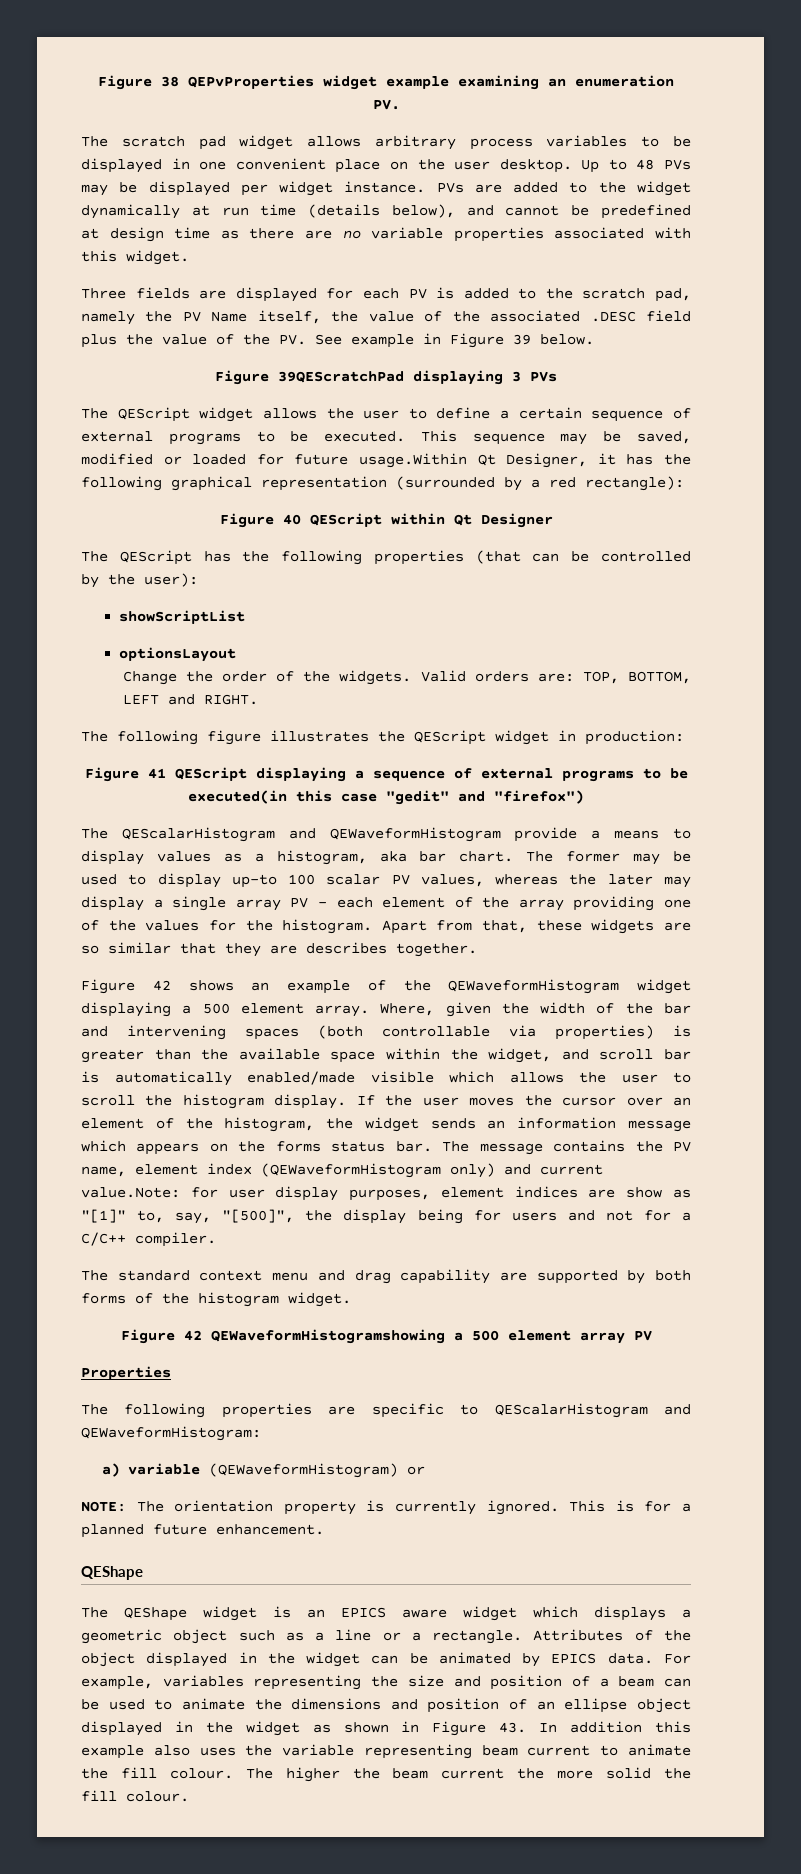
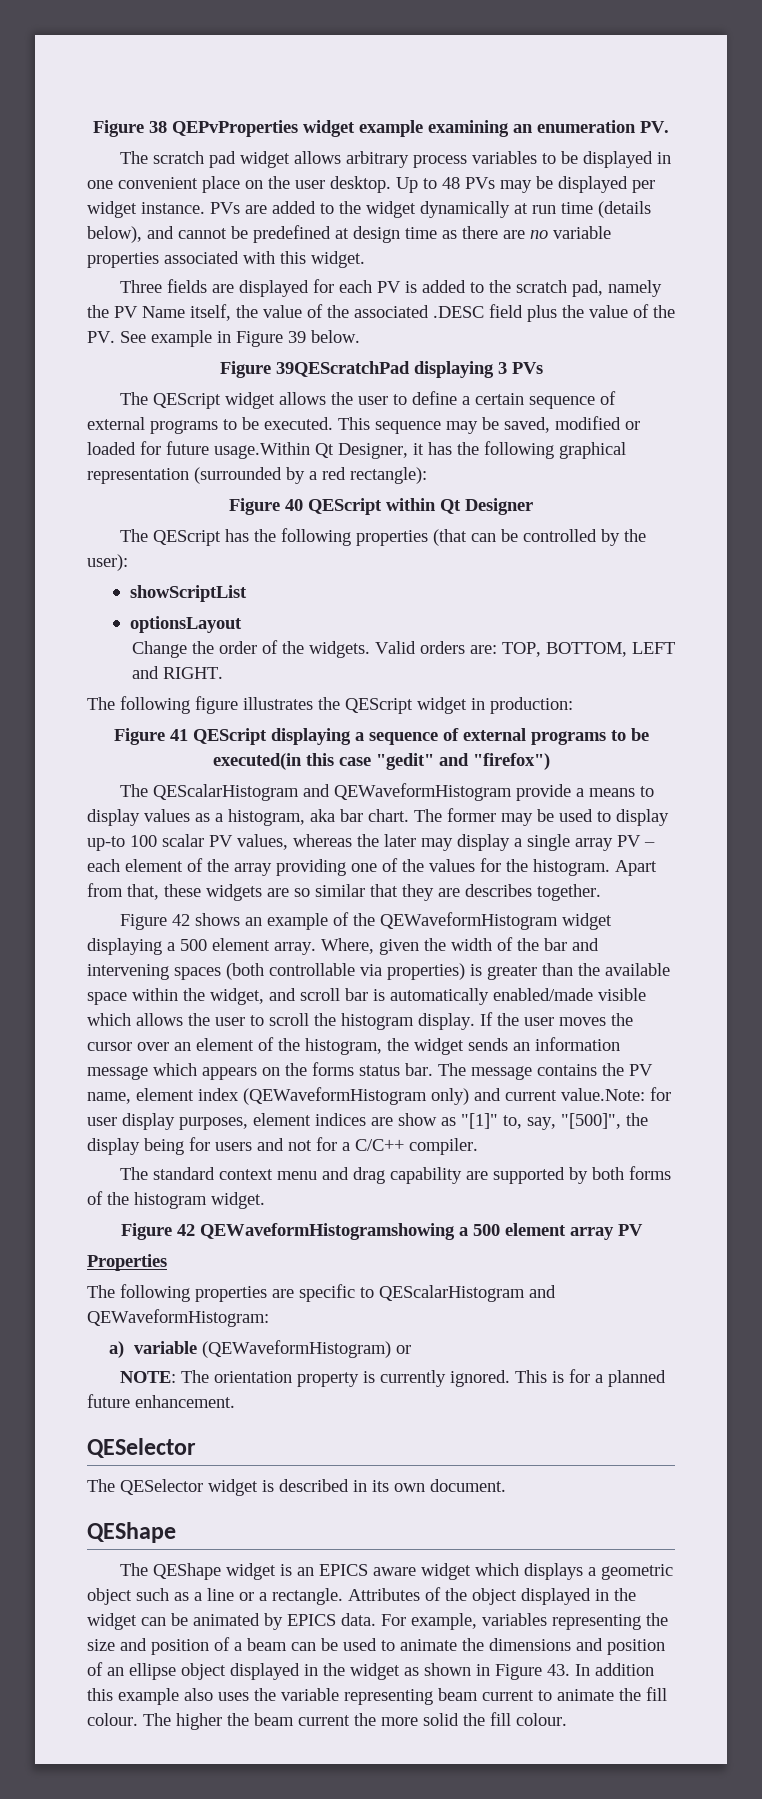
  This is for a planned future enhancement.
+ QESelector
+ The QESelector widget is described in its own document.

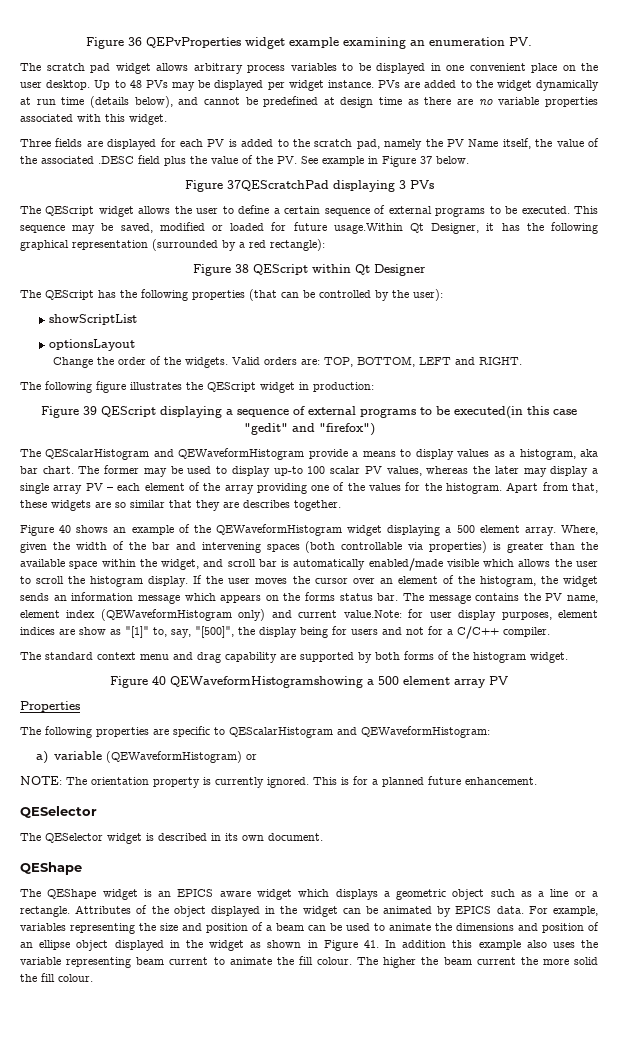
- Figure 38 QEPvProperties widget example examining an enumeration PV.
+ Figure 36 QEPvProperties widget example examining an enumeration PV.
- Three fields are displayed for each PV is added to the scratch pad, namely the PV Name itself, the value of the associated .DESC field plus the value of the PV. See example in Figure 39 below.
+ Three fields are displayed for each PV is added to the scratch pad, namely the PV Name itself, the value of the associated .DESC field plus the value of the PV. See example in Figure 37 below.
- Figure 39QEScratchPad displaying 3 PVs
+ Figure 37QEScratchPad displaying 3 PVs
- Figure 40 QEScript within Qt Designer
+ Figure 38 QEScript within Qt Designer
- Figure 41 QEScript displaying a sequence of external programs to be executed(in this case "gedit" and "firefox")
+ Figure 39 QEScript displaying a sequence of external programs to be executed(in this case "gedit" and "firefox")
- Figure 42 shows an example of the QEWaveformHistogram widget displaying a 500 element array.
+ Figure 40 shows an example of the QEWaveformHistogram widget displaying a 500 element array.
- Figure 42 QEWaveformHistogramshowing a 500 element array PV
+ Figure 40 QEWaveformHistogramshowing a 500 element array PV
- For example, variables representing the size and position of a beam can be used to animate the dimensions and position of an ellipse object displayed in the widget as shown in Figure 43. In addition this example also uses the variable representing beam current to animate the fill colour.
+ For example, variables representing the size and position of a beam can be used to animate the dimensions and position of an ellipse object displayed in the widget as shown in Figure 41. In addition this example also uses the variable representing beam current to animate the fill colour.

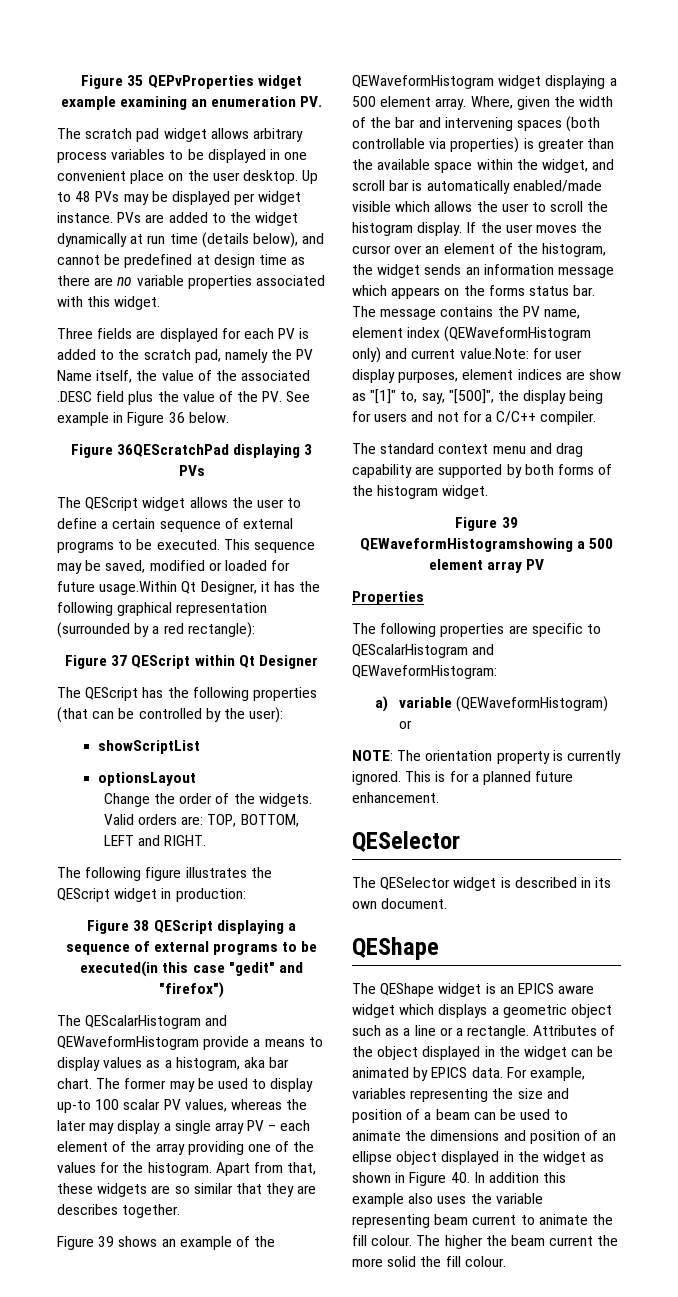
- Figure 36 QEPvProperties widget example examining an enumeration PV.
+ Figure 35 QEPvProperties widget example examining an enumeration PV.
- Three fields are displayed for each PV is added to the scratch pad, namely the PV Name itself, the value of the associated .DESC field plus the value of the PV. See example in Figure 37 below.
+ Three fields are displayed for each PV is added to the scratch pad, namely the PV Name itself, the value of the associated .DESC field plus the value of the PV. See example in Figure 36 below.
- Figure 37QEScratchPad displaying 3 PVs
+ Figure 36QEScratchPad displaying 3 PVs
- Figure 38 QEScript within Qt Designer
+ Figure 37 QEScript within Qt Designer
- Figure 39 QEScript displaying a sequence of external programs to be executed(in this case "gedit" and "firefox")
+ Figure 38 QEScript displaying a sequence of external programs to be executed(in this case "gedit" and "firefox")
- Figure 40 shows an example of the QEWaveformHistogram widget displaying a 500 element array.
+ Figure 39 shows an example of the QEWaveformHistogram widget displaying a 500 element array.
- Figure 40 QEWaveformHistogramshowing a 500 element array PV
+ Figure 39 QEWaveformHistogramshowing a 500 element array PV
- For example, variables representing the size and position of a beam can be used to animate the dimensions and position of an ellipse object displayed in the widget as shown in Figure 41. In addition this example also uses the variable representing beam current to animate the fill colour.
+ For example, variables representing the size and position of a beam can be used to animate the dimensions and position of an ellipse object displayed in the widget as shown in Figure 40. In addition this example also uses the variable representing beam current to animate the fill colour.

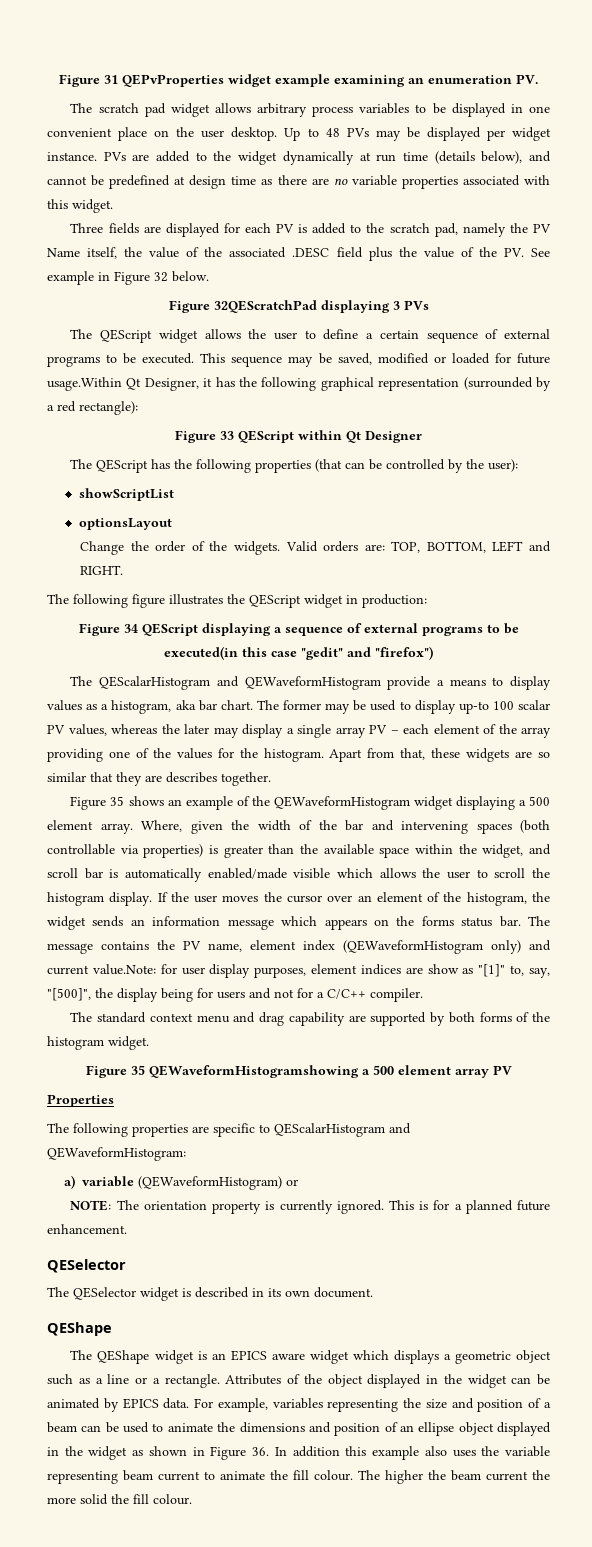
- Figure 35 QEPvProperties widget example examining an enumeration PV.
+ Figure 31 QEPvProperties widget example examining an enumeration PV.
- Three fields are displayed for each PV is added to the scratch pad, namely the PV Name itself, the value of the associated .DESC field plus the value of the PV. See example in Figure 36 below.
+ Three fields are displayed for each PV is added to the scratch pad, namely the PV Name itself, the value of the associated .DESC field plus the value of the PV. See example in Figure 32 below.
- Figure 36QEScratchPad displaying 3 PVs
+ Figure 32QEScratchPad displaying 3 PVs
- Figure 37 QEScript within Qt Designer
+ Figure 33 QEScript within Qt Designer
- Figure 38 QEScript displaying a sequence of external programs to be executed(in this case "gedit" and "firefox")
+ Figure 34 QEScript displaying a sequence of external programs to be executed(in this case "gedit" and "firefox")
- Figure 39 shows an example of the QEWaveformHistogram widget displaying a 500 element array.
+ Figure 35 shows an example of the QEWaveformHistogram widget displaying a 500 element array.
- Figure 39 QEWaveformHistogramshowing a 500 element array PV
+ Figure 35 QEWaveformHistogramshowing a 500 element array PV
- For example, variables representing the size and position of a beam can be used to animate the dimensions and position of an ellipse object displayed in the widget as shown in Figure 40. In addition this example also uses the variable representing beam current to animate the fill colour.
+ For example, variables representing the size and position of a beam can be used to animate the dimensions and position of an ellipse object displayed in the widget as shown in Figure 36. In addition this example also uses the variable representing beam current to animate the fill colour.

